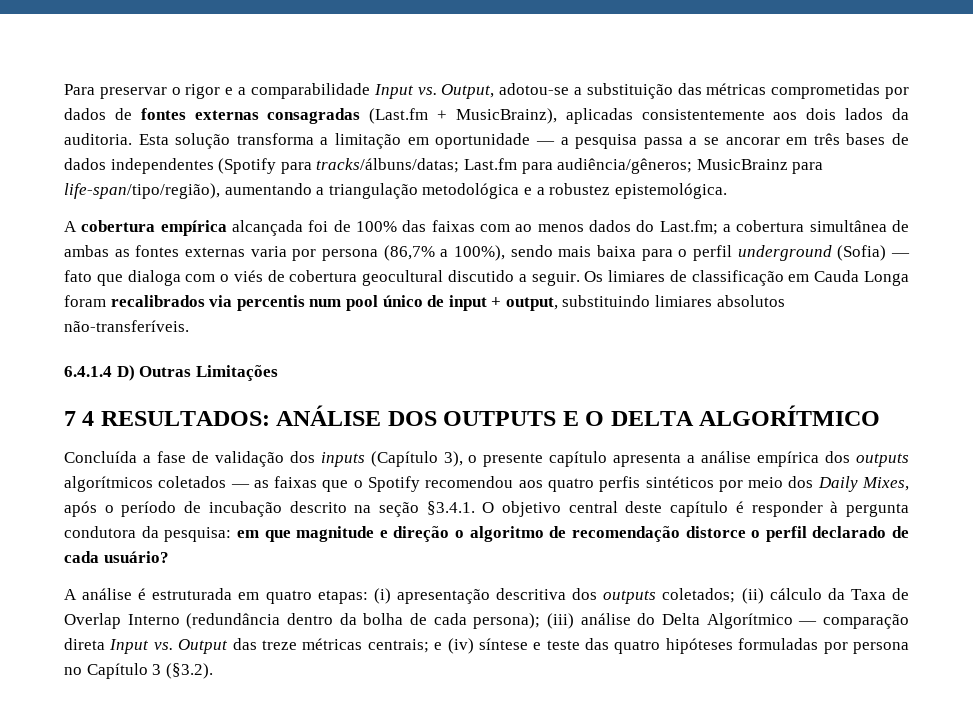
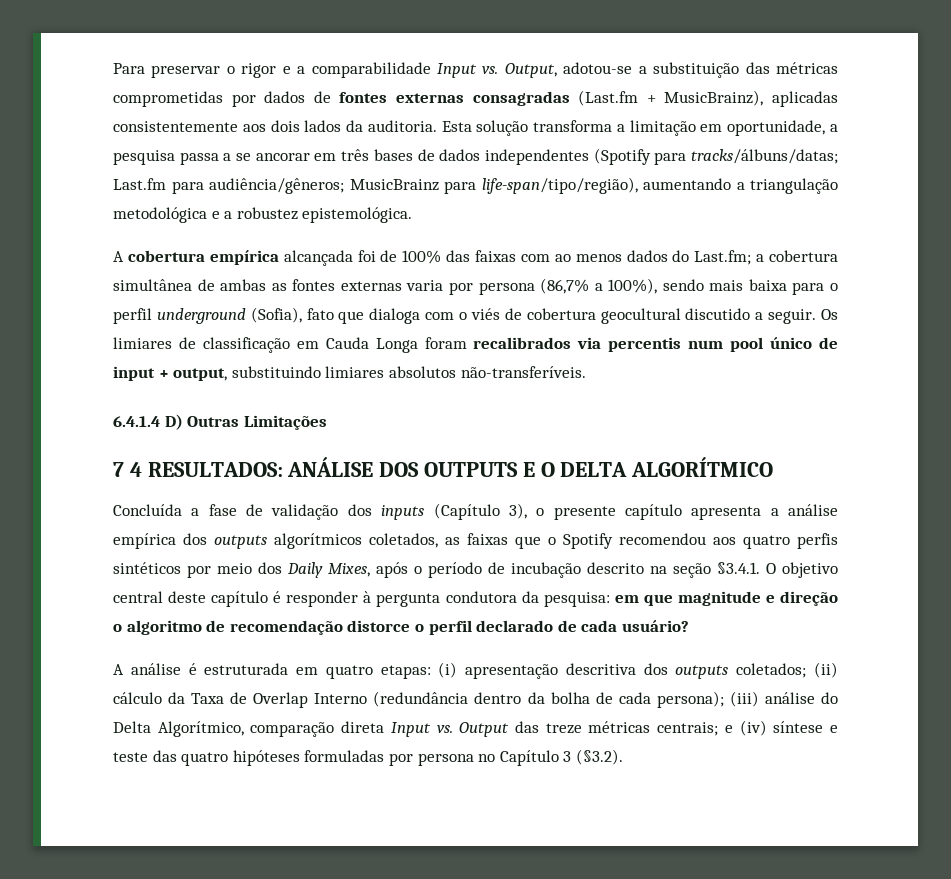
- Esta solução transforma a limitação em oportunidade — a pesquisa passa a se ancorar em três bases de dados independentes (Spotify para tracks/álbuns/datas; Last.fm para audiência/gêneros; MusicBrainz para life-span/tipo/região), aumentando a triangulação metodológica e a robustez epistemológica.
+ Esta solução transforma a limitação em oportunidade, a pesquisa passa a se ancorar em três bases de dados independentes (Spotify para tracks/álbuns/datas; Last.fm para audiência/gêneros; MusicBrainz para life-span/tipo/região), aumentando a triangulação metodológica e a robustez epistemológica.
- A cobertura empírica alcançada foi de 100% das faixas com ao menos dados do Last.fm; a cobertura simultânea de ambas as fontes externas varia por persona (86,7% a 100%), sendo mais baixa para o perfil underground (Sofia) — fato que dialoga com o viés de cobertura geocultural discutido a seguir.
+ A cobertura empírica alcançada foi de 100% das faixas com ao menos dados do Last.fm; a cobertura simultânea de ambas as fontes externas varia por persona (86,7% a 100%), sendo mais baixa para o perfil underground (Sofia), fato que dialoga com o viés de cobertura geocultural discutido a seguir.
- Concluída a fase de validação dos inputs (Capítulo 3), o presente capítulo apresenta a análise empírica dos outputs algorítmicos coletados — as faixas que o Spotify recomendou aos quatro perfis sintéticos por meio dos Daily Mixes, após o período de incubação descrito na seção §3.4.1. O objetivo central deste capítulo é responder à pergunta condutora da pesquisa:
+ Concluída a fase de validação dos inputs (Capítulo 3), o presente capítulo apresenta a análise empírica dos outputs algorítmicos coletados, as faixas que o Spotify recomendou aos quatro perfis sintéticos por meio dos Daily Mixes, após o período de incubação descrito na seção §3.4.1. O objetivo central deste capítulo é responder à pergunta condutora da pesquisa:
- A análise é estruturada em quatro etapas: (i) apresentação descritiva dos outputs coletados; (ii) cálculo da Taxa de Overlap Interno (redundância dentro da bolha de cada persona); (iii) análise do Delta Algorítmico — comparação direta Input vs. Output das treze métricas centrais; e (iv) síntese e teste das quatro hipóteses formuladas por persona no Capítulo 3 (§3.2).
+ A análise é estruturada em quatro etapas: (i) apresentação descritiva dos outputs coletados; (ii) cálculo da Taxa de Overlap Interno (redundância dentro da bolha de cada persona); (iii) análise do Delta Algorítmico, comparação direta Input vs. Output das treze métricas centrais; e (iv) síntese e teste das quatro hipóteses formuladas por persona no Capítulo 3 (§3.2).

